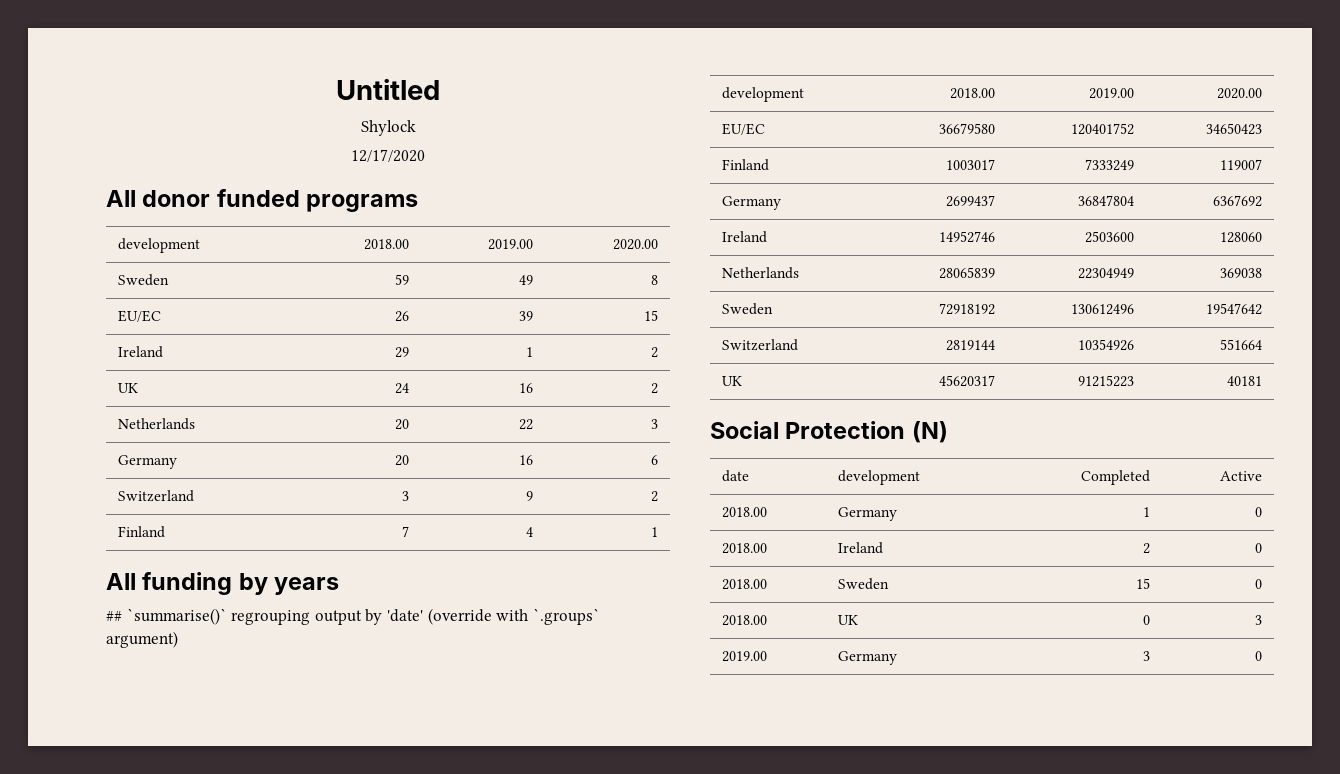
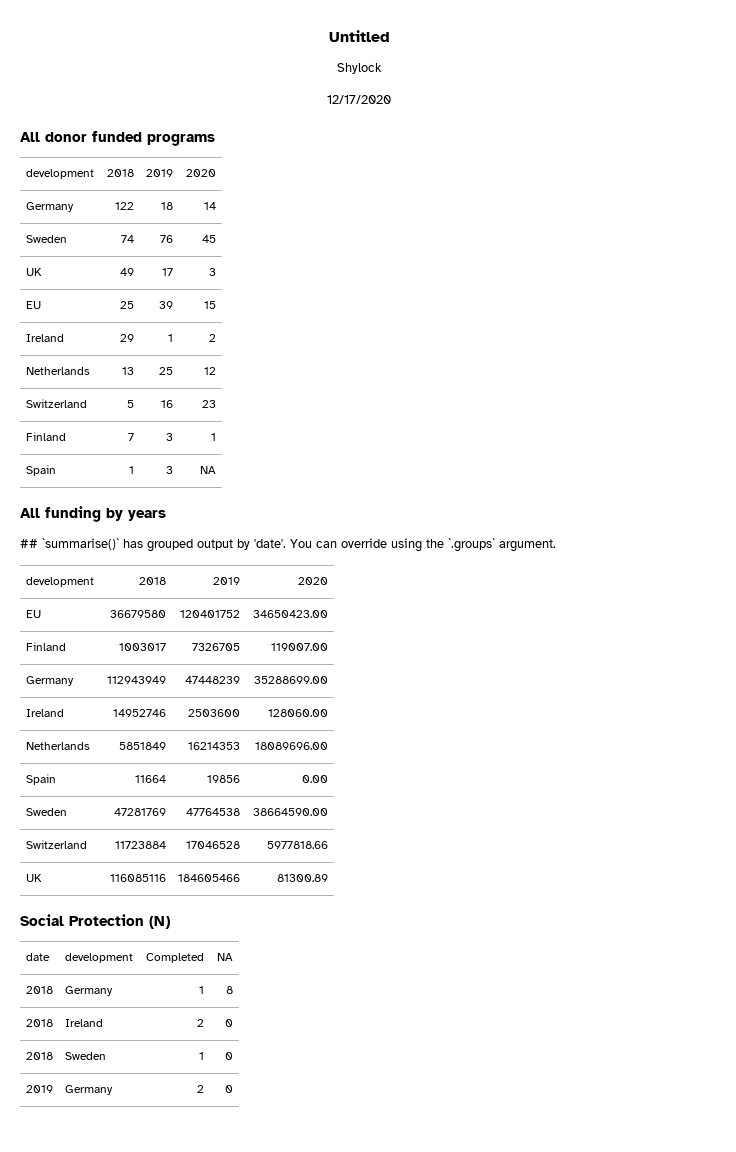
  All donor funded programs
- development | 2018.00 | 2019.00 | 2020.00
- Sweden | 59 | 49 | 8
- EU/EC | 26 | 39 | 15
+ development | 2018 | 2019 | 2020
+ Germany | 122 | 18 | 14
+ Sweden | 74 | 76 | 45
+ UK | 49 | 17 | 3
+ EU | 25 | 39 | 15
- UK | 24 | 16 | 2
- Netherlands | 20 | 22 | 3
- Germany | 20 | 16 | 6
- Switzerland | 3 | 9 | 2
+ Netherlands | 13 | 25 | 12
+ Switzerland | 5 | 16 | 23
- Finland | 7 | 4 | 1
+ Finland | 7 | 3 | 1
+ Spain | 1 | 3 | NA
- ## `summarise()` regrouping output by 'date' (override with `.groups` argument)
- development | 2018.00 | 2019.00 | 2020.00
- EU/EC | 36679580 | 120401752 | 34650423
+ ## `summarise()` has grouped output by 'date'. You can override using the `.groups` argument.
+ development | 2018 | 2019 | 2020
+ EU | 36679580 | 120401752 | 34650423.00
- Finland | 1003017 | 7333249 | 119007
- Germany | 2699437 | 36847804 | 6367692
+ Finland | 1003017 | 7326705 | 119007.00
+ Germany | 112943949 | 47448239 | 35288699.00
- Ireland | 14952746 | 2503600 | 128060
- Netherlands | 28065839 | 22304949 | 369038
- Sweden | 72918192 | 130612496 | 19547642
- Switzerland | 2819144 | 10354926 | 551664
- UK | 45620317 | 91215223 | 40181
+ Ireland | 14952746 | 2503600 | 128060.00
+ Netherlands | 5851849 | 16214353 | 18089696.00
+ Spain | 11664 | 19856 | 0.00
+ Sweden | 47281769 | 47764538 | 38664590.00
+ Switzerland | 11723884 | 17046528 | 5977818.66
+ UK | 116085116 | 184605466 | 81300.89
- date | development | Completed | Active
- 2018.00 | Germany | 1 | 0
- 2018.00 | Ireland | 2 | 0
+ date | development | Completed | NA
+ 2018 | Germany | 1 | 8
+ 2018 | Ireland | 2 | 0
- 2018.00 | Sweden | 15 | 0
- 2018.00 | UK | 0 | 3
- 2019.00 | Germany | 3 | 0
+ 2018 | Sweden | 1 | 0
+ 2019 | Germany | 2 | 0

